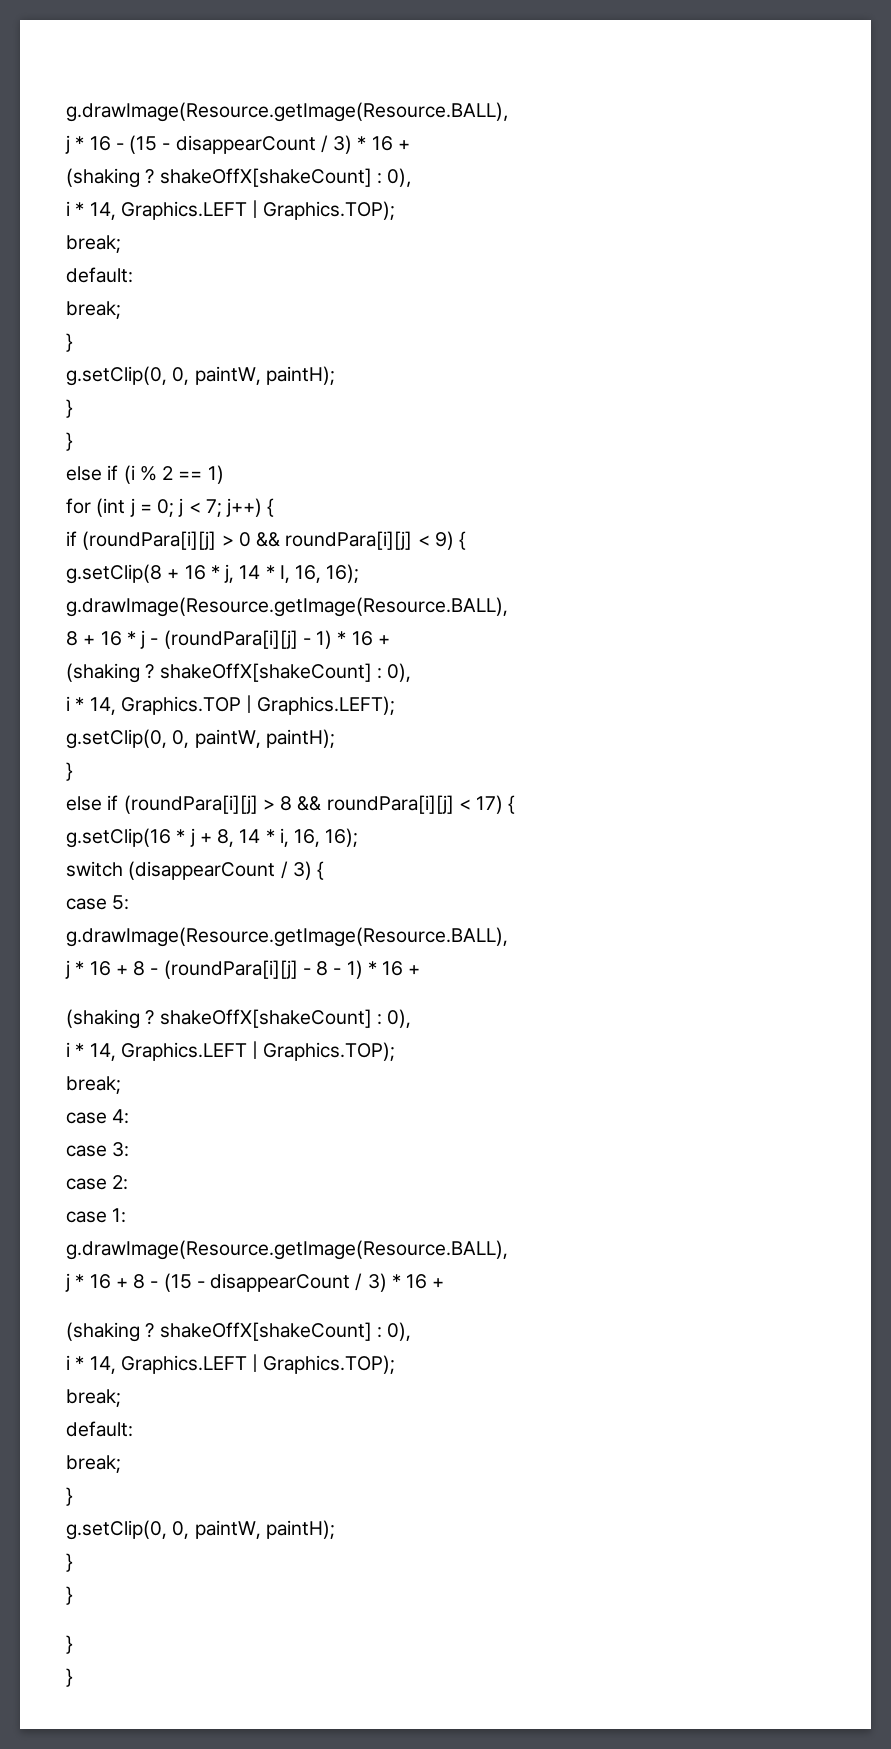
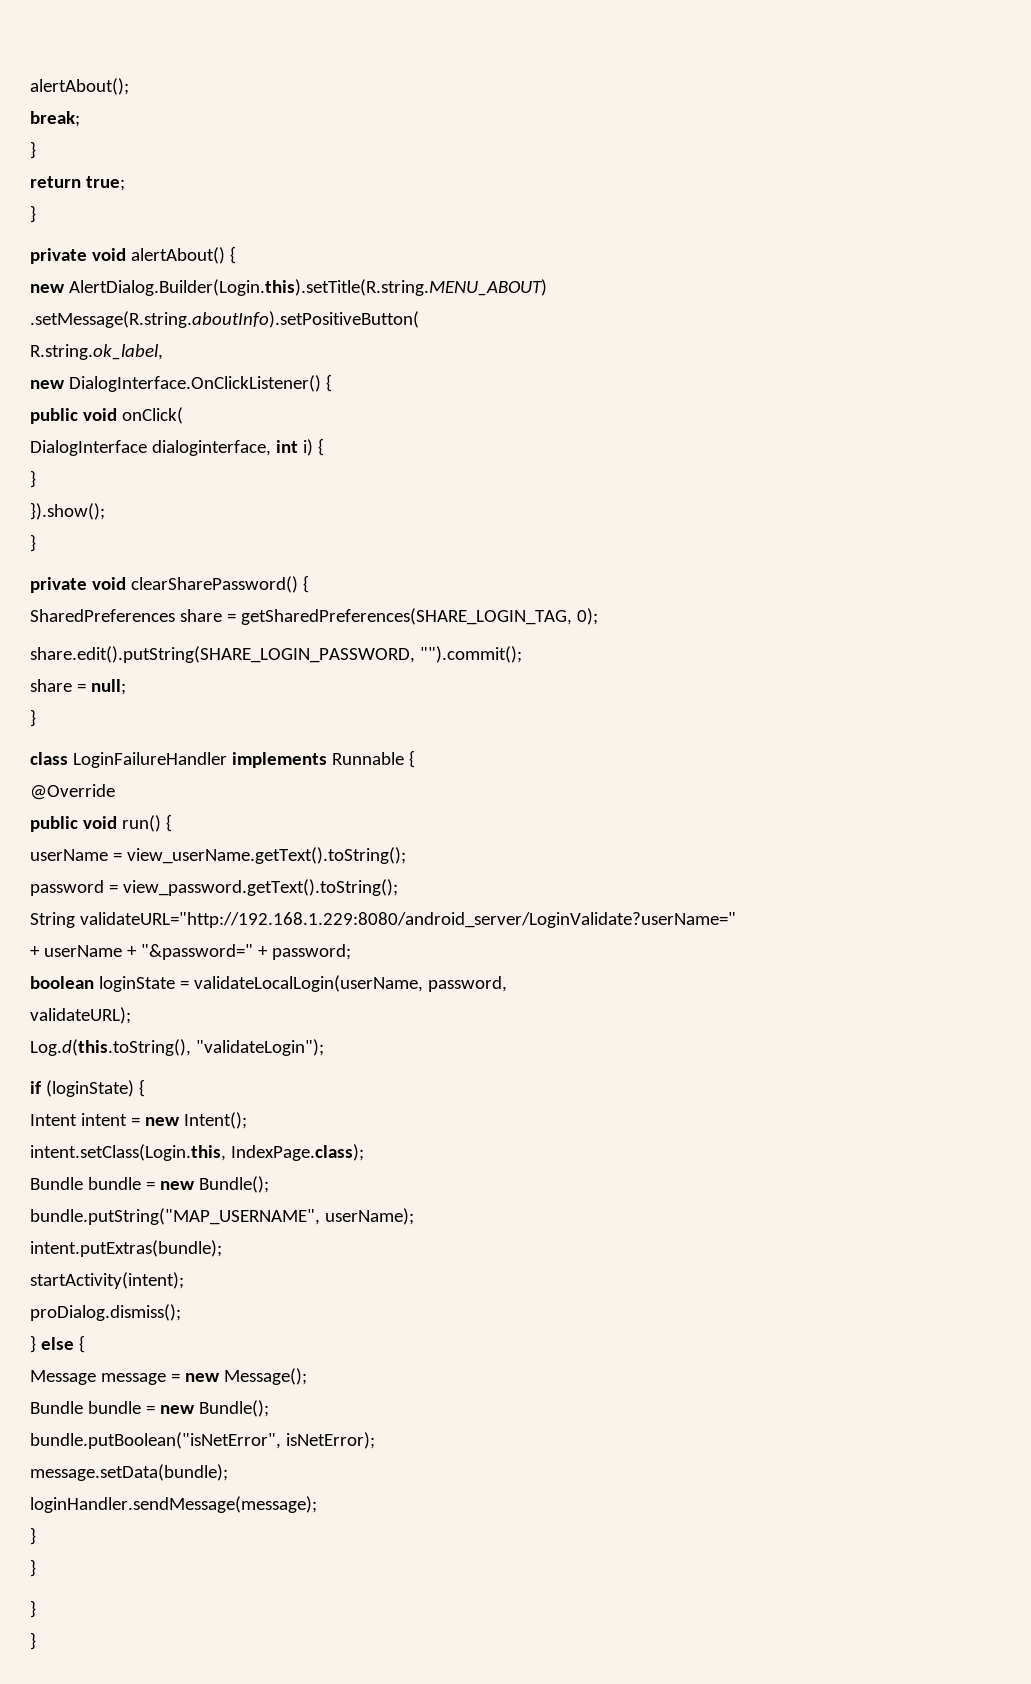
- g.drawImage(Resource.getImage(Resource.BALL)，
- j * 16 - (15 - disappearCount / 3) * 16 +
- (shaking ? shakeOffX[shakeCount] : 0)，
- i * 14, Graphics.LEFT | Graphics.TOP);
- break;
- default:
+ alertAbout();
  break;
  }
- g.setClip(0, 0, paintW, paintH);
+ return true;
  }
+ private void alertAbout() {
+ new AlertDialog.Builder(Login.this).setTitle(R.string.MENU_ABOUT)
+ .setMessage(R.string.aboutInfo).setPositiveButton(
+ R.string.ok_label,
+ new DialogInterface.OnClickListener() {
+ public void onClick(
+ DialogInterface dialoginterface, int i) {
  }
- else if (i % 2 == 1)
- for (int j = 0; j < 7; j++) {
- if (roundPara[i][j] > 0 && roundPara[i][j] < 9) {
- g.setClip(8 + 16 * j, 14 * I, 16, 16);
- g.drawImage(Resource.getImage(Resource.BALL),
- 8 + 16 * j - (roundPara[i][j] - 1) * 16 +
- (shaking ? shakeOffX[shakeCount] : 0),
- i * 14, Graphics.TOP | Graphics.LEFT);
- g.setClip(0, 0, paintW, paintH);
+ }).show();
  }
- else if (roundPara[i][j] > 8 && roundPara[i][j] < 17) {
- g.setClip(16 * j + 8, 14 * i, 16, 16);
- switch (disappearCount / 3) {
- case 5:
- g.drawImage(Resource.getImage(Resource.BALL),
- j * 16 + 8 - (roundPara[i][j] - 8 - 1) * 16 +
- (shaking ? shakeOffX[shakeCount] : 0),
- i * 14, Graphics.LEFT | Graphics.TOP);
- break;
- case 4:
- case 3:
- case 2:
- case 1:
- g.drawImage(Resource.getImage(Resource.BALL),
- j * 16 + 8 - (15 - disappearCount / 3) * 16 +
- (shaking ? shakeOffX[shakeCount] : 0),
- i * 14, Graphics.LEFT | Graphics.TOP);
- break;
- default:
- break;
+ private void clearSharePassword() {
+ SharedPreferences share = getSharedPreferences(SHARE_LOGIN_TAG, 0);
+ share.edit().putString(SHARE_LOGIN_PASSWORD, "").commit();
+ share = null;
  }
- g.setClip(0, 0, paintW, paintH);
+ class LoginFailureHandler implements Runnable {
+ @Override
+ public void run() {
+ userName = view_userName.getText().toString();
+ password = view_password.getText().toString();
+ String validateURL="http://192.168.1.229:8080/android_server/LoginValidate?userName="
+ + userName + "&password=" + password;
+ boolean loginState = validateLocalLogin(userName, password,
+ validateURL);
+ Log.d(this.toString(), "validateLogin");
+ if (loginState) {
+ Intent intent = new Intent();
+ intent.setClass(Login.this, IndexPage.class);
+ Bundle bundle = new Bundle();
+ bundle.putString("MAP_USERNAME", userName);
+ intent.putExtras(bundle);
+ startActivity(intent);
+ proDialog.dismiss();
+ } else {
+ Message message = new Message();
+ Bundle bundle = new Bundle();
+ bundle.putBoolean("isNetError", isNetError);
+ message.setData(bundle);
+ loginHandler.sendMessage(message);

